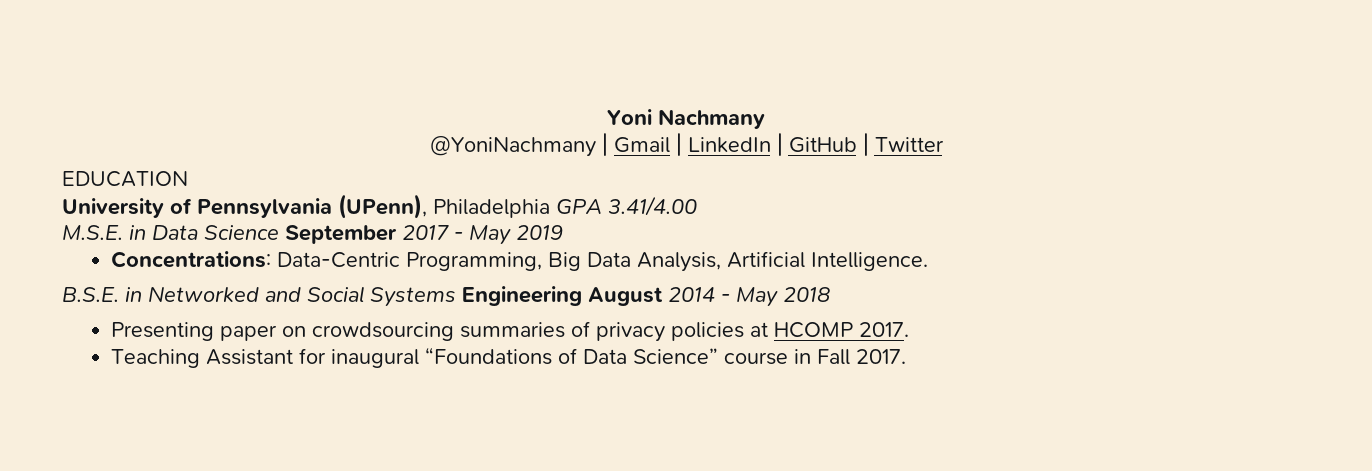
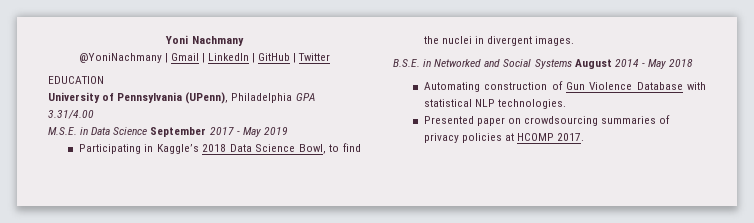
- University of Pennsylvania (UPenn), Philadelphia GPA 3.41/4.00
+ University of Pennsylvania (UPenn), Philadelphia GPA 3.31/4.00
- Concentrations: Data-Centric Programming, Big Data Analysis, Artificial Intelligence.
+ Participating in Kaggle’s 2018 Data Science Bowl, to find the nuclei in divergent images.
- B.S.E. in Networked and Social Systems Engineering August 2014 - May 2018
+ B.S.E. in Networked and Social Systems August 2014 - May 2018
- Presenting paper on crowdsourcing summaries of privacy policies at HCOMP 2017.
+ Automating construction of Gun Violence Database with statistical NLP technologies.
+ Presented paper on crowdsourcing summaries of privacy policies at HCOMP 2017.
- Teaching Assistant for inaugural “Foundations of Data Science” course in Fall 2017.

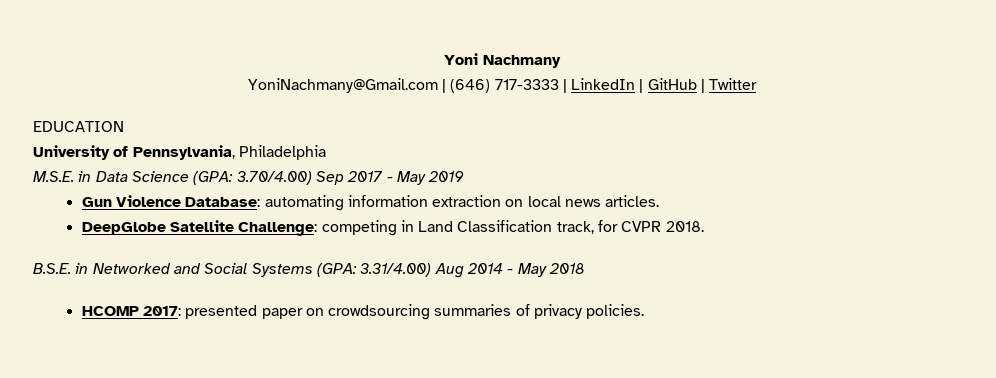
- @YoniNachmany | Gmail | LinkedIn | GitHub | Twitter
+ YoniNachmany@Gmail.com | (646) 717-3333 | LinkedIn | GitHub | Twitter
- University of Pennsylvania (UPenn), Philadelphia GPA 3.31/4.00
+ University of Pennsylvania, Philadelphia
- M.S.E. in Data Science September 2017 - May 2019
+ M.S.E. in Data Science (GPA: 3.70/4.00) Sep 2017 - May 2019
- Participating in Kaggle’s 2018 Data Science Bowl, to find the nuclei in divergent images.
+ Gun Violence Database: automating information extraction on local news articles.
+ DeepGlobe Satellite Challenge: competing in Land Classification track, for CVPR 2018.
- B.S.E. in Networked and Social Systems August 2014 - May 2018
+ B.S.E. in Networked and Social Systems (GPA: 3.31/4.00) Aug 2014 - May 2018
- Automating construction of Gun Violence Database with statistical NLP technologies.
- Presented paper on crowdsourcing summaries of privacy policies at HCOMP 2017.
+ HCOMP 2017: presented paper on crowdsourcing summaries of privacy policies.

